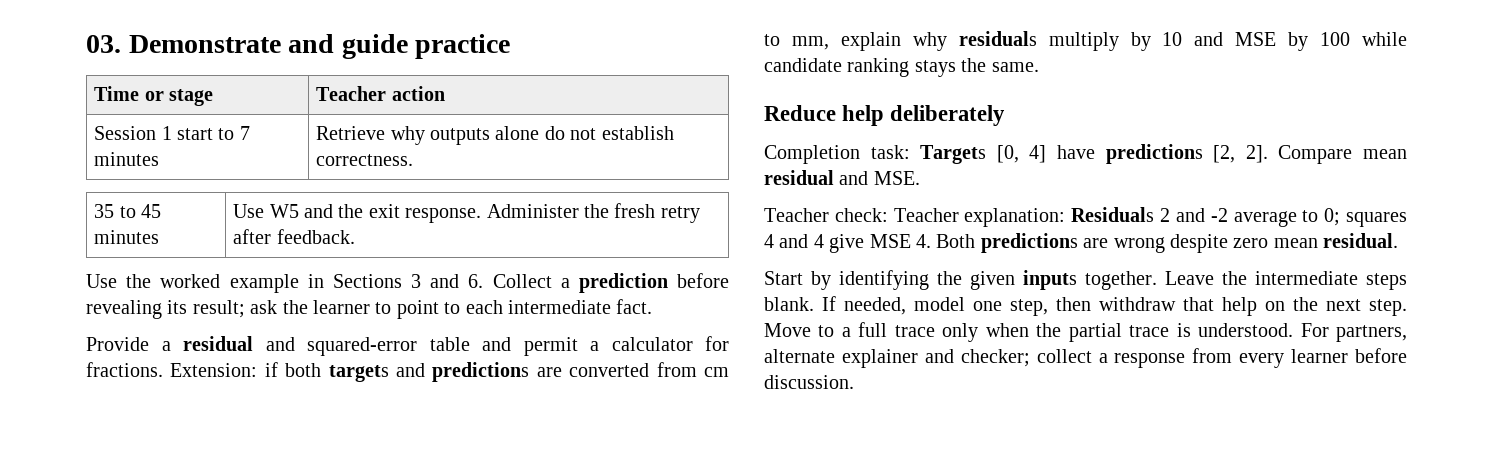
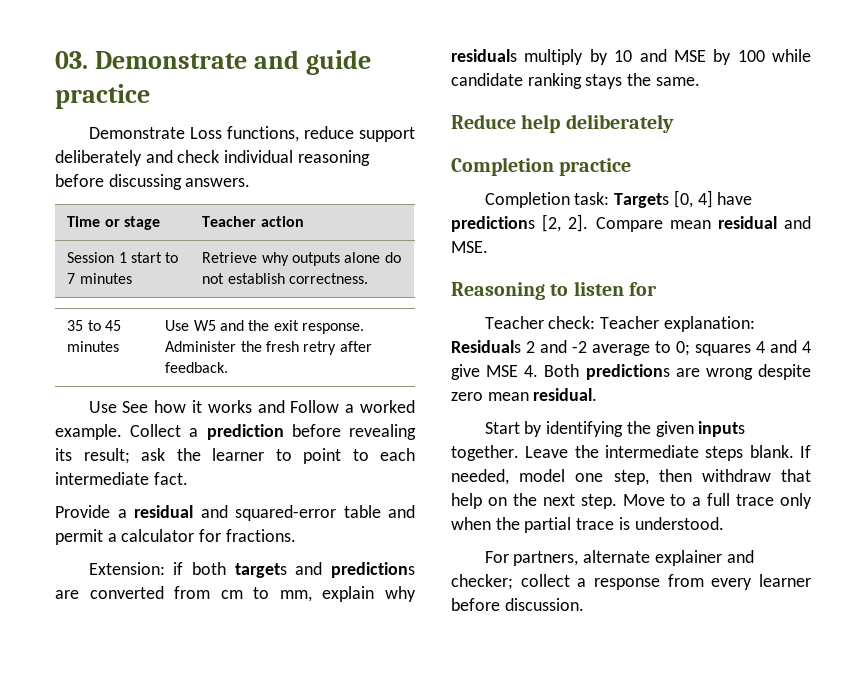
+ Demonstrate Loss functions, reduce support deliberately and check individual reasoning before discussing answers.
- Use the worked example in Sections 3 and 6. Collect a prediction before revealing its result; ask the learner to point to each intermediate fact.
+ Use See how it works and Follow a worked example. Collect a prediction before revealing its result; ask the learner to point to each intermediate fact.
- Provide a residual and squared-error table and permit a calculator for fractions. Extension: if both targets and predictions are converted from cm to mm, explain why residuals multiply by 10 and MSE by 100 while candidate ranking stays the same.
+ Provide a residual and squared-error table and permit a calculator for fractions.
+ Extension: if both targets and predictions are converted from cm to mm, explain why residuals multiply by 10 and MSE by 100 while candidate ranking stays the same.
+ Completion practice
+ Reasoning to listen for
- Move to a full trace only when the partial trace is understood. For partners, alternate explainer and checker; collect a response from every learner before discussion.
+ Move to a full trace only when the partial trace is understood.
+ For partners, alternate explainer and checker; collect a response from every learner before discussion.

